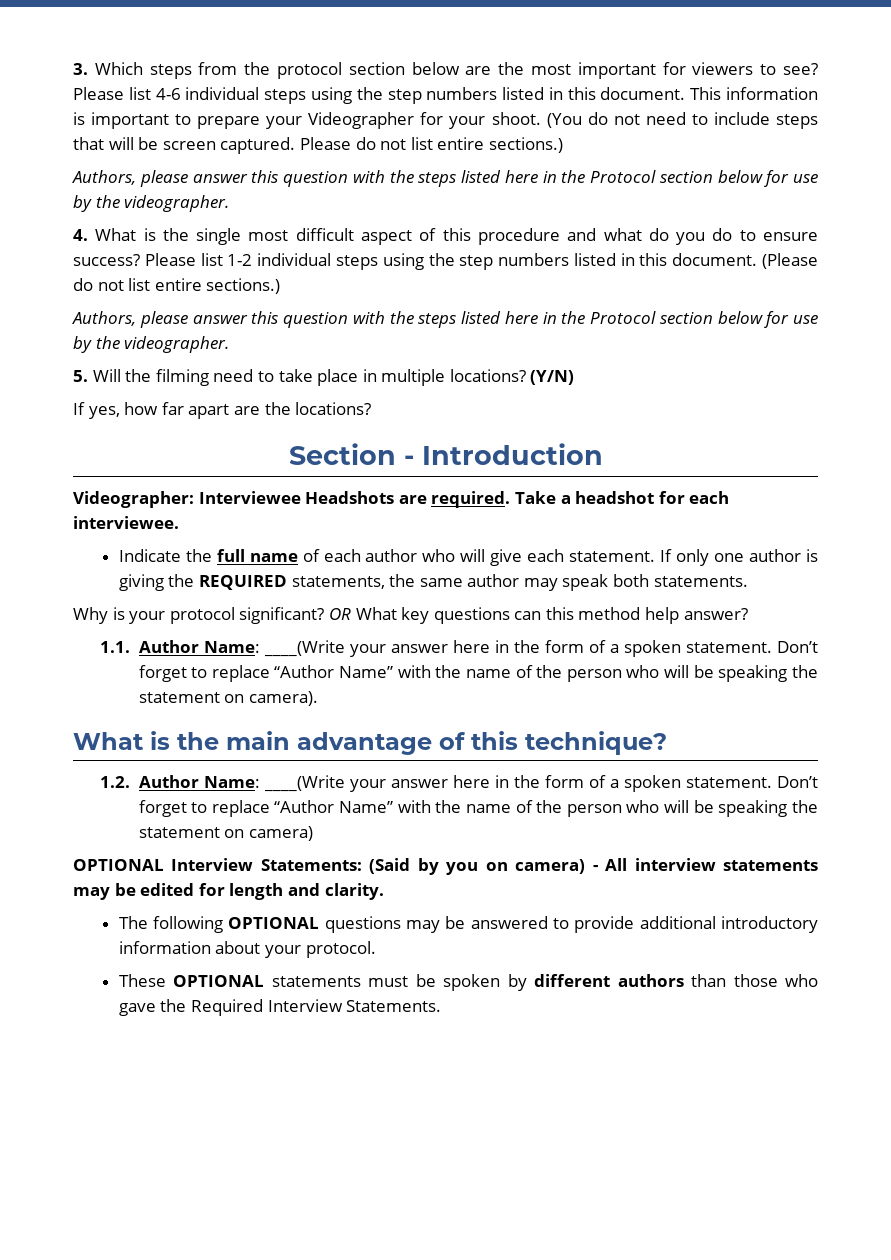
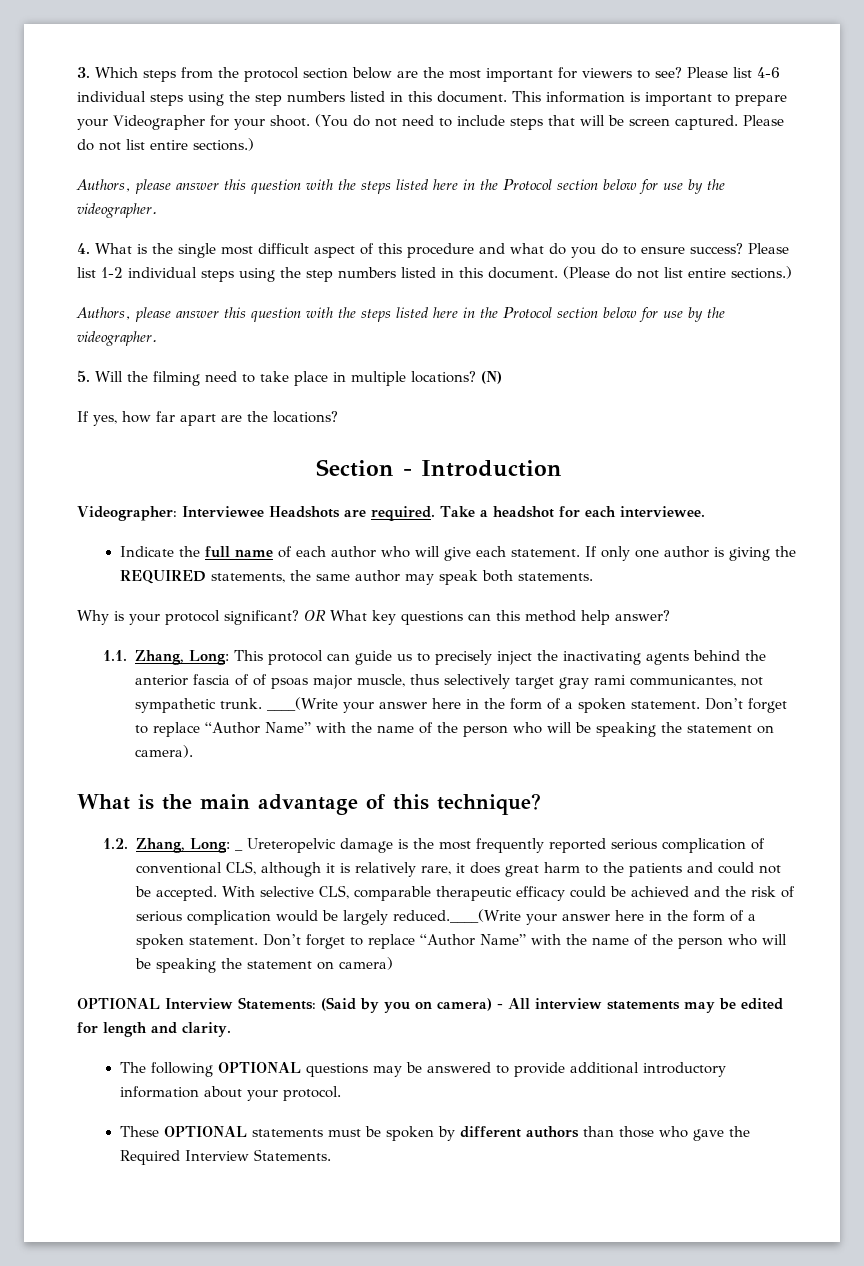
- (Y/N)
+ (N)
- 1.1. Author Name: ____(Write your answer here in the form of a spoken statement.
+ 1.1. Zhang, Long: This protocol can guide us to precisely inject the inactivating agents behind the anterior fascia of of psoas major muscle, thus selectively target gray rami communicantes, not sympathetic trunk. ____(Write your answer here in the form of a spoken statement.
- 1.2. Author Name: ____(Write your answer here in the form of a spoken statement.
+ 1.2. Zhang, Long: _ Ureteropelvic damage is the most frequently reported serious complication of conventional CLS, although it is relatively rare, it does great harm to the patients and could not be accepted. With selective CLS, comparable therapeutic efficacy could be achieved and the risk of serious complication would be largely reduced.____(Write your answer here in the form of a spoken statement.

